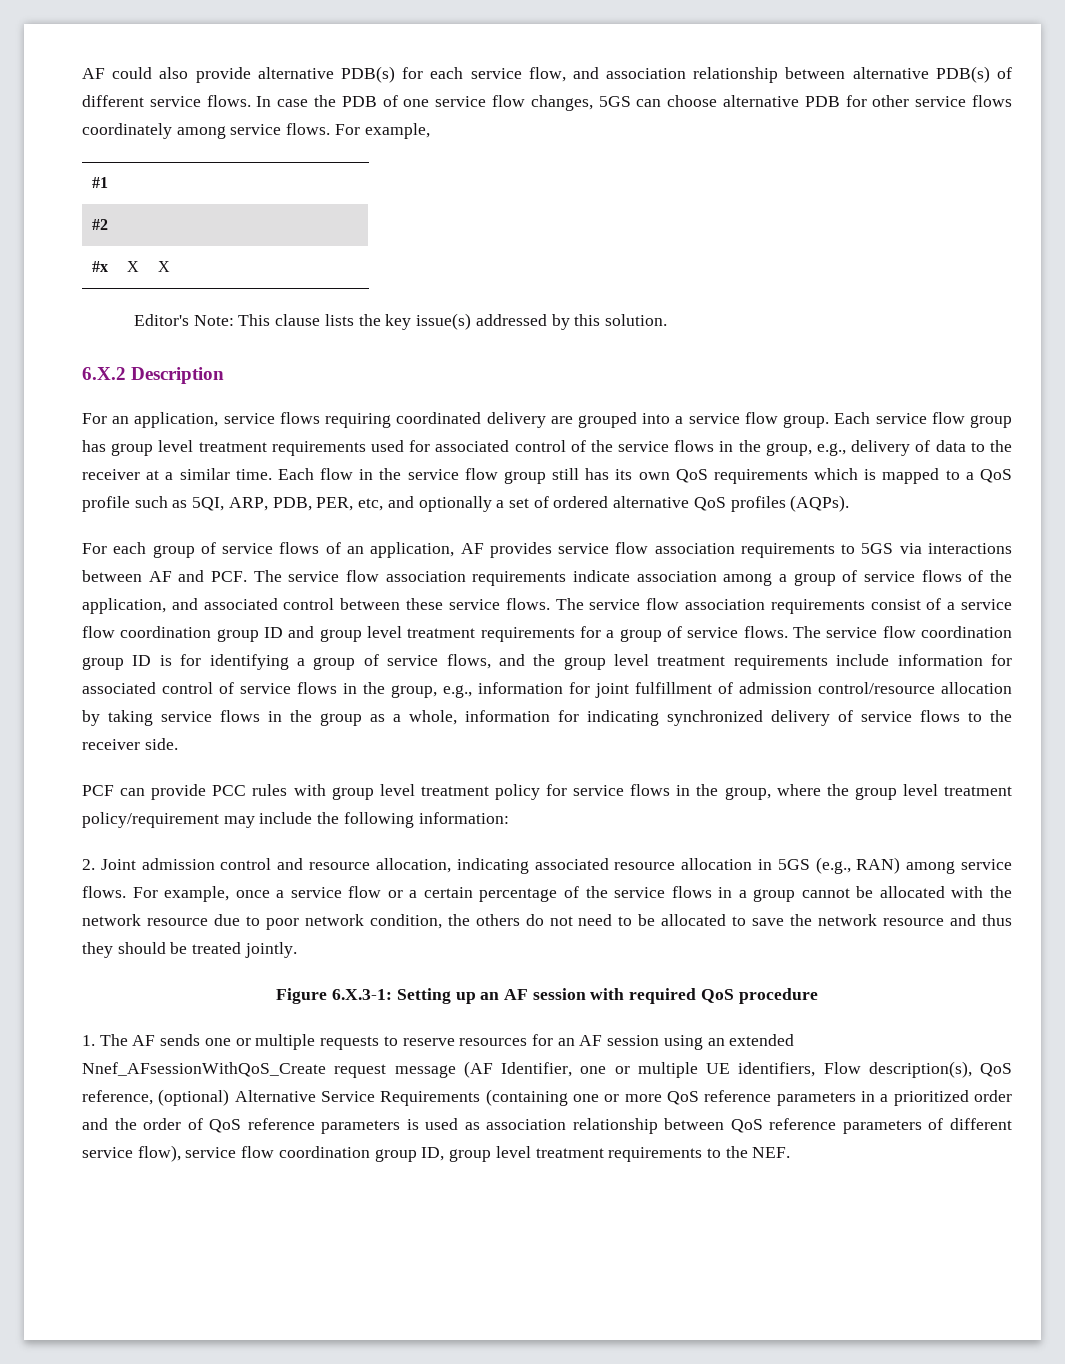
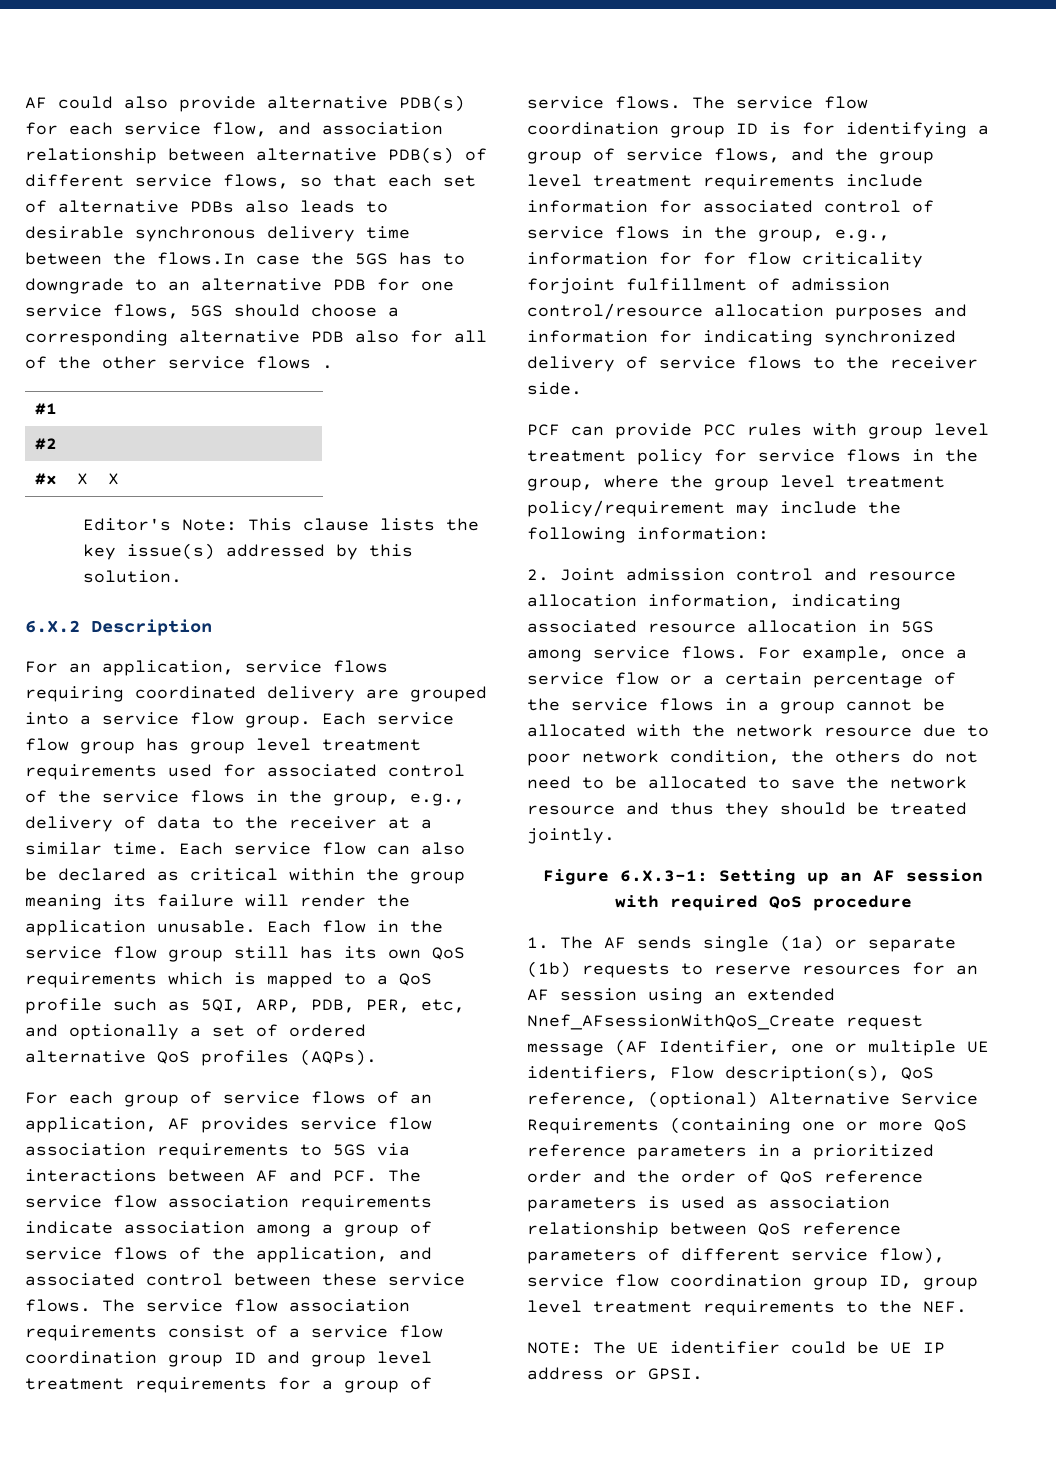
- AF could also provide alternative PDB(s) for each service flow, and association relationship between alternative PDB(s) of different service flows. In case the PDB of one service flow changes, 5GS can choose alternative PDB for other service flows coordinately among service flows. For example,
+ AF could also provide alternative PDB(s) for each service flow, and association relationship between alternative PDB(s) of different service flows, so that each set of alternative PDBs also leads to desirable synchronous delivery time between the flows.In case the 5GS has to downgrade to an alternative PDB for one service flows, 5GS should choose a corresponding alternative PDB also for all of the other service flows .
- Each flow in the service flow group still has its own QoS requirements which is mapped to a QoS profile such as 5QI, ARP, PDB, PER, etc, and optionally a set of ordered alternative QoS profiles (AQPs).
+ Each service flow can also be declared as critical within the group meaning its failure will render the application unusable. Each flow in the service flow group still has its own QoS requirements which is mapped to a QoS profile such as 5QI, ARP, PDB, PER, etc, and optionally a set of ordered alternative QoS profiles (AQPs).
- The service flow coordination group ID is for identifying a group of service flows, and the group level treatment requirements include information for associated control of service flows in the group, e.g., information for joint fulfillment of admission control/resource allocation by taking service flows in the group as a whole, information for indicating synchronized delivery of service flows to the receiver side.
+ The service flow coordination group ID is for identifying a group of service flows, and the group level treatment requirements include information for associated control of service flows in the group, e.g., information for for flow criticality forjoint fulfillment of admission control/resource allocation purposes and information for indicating synchronized delivery of service flows to the receiver side.
- 2. Joint admission control and resource allocation, indicating associated resource allocation in 5GS (e.g., RAN) among service flows.
+ 2. Joint admission control and resource allocation information, indicating associated resource allocation in 5GS among service flows.
- 1. The AF sends one or multiple requests to reserve resources for an AF session using an extended Nnef_AFsessionWithQoS_Create request message (AF Identifier, one or multiple UE identifiers, Flow description(s), QoS reference, (optional) Alternative Service Requirements (containing one or more QoS reference parameters in a prioritized order and the order of QoS reference parameters is used as association relationship between QoS reference parameters of different service flow), service flow coordination group ID, group level treatment requirements to the NEF.
+ 1. The AF sends single (1a) or separate (1b) requests to reserve resources for an AF session using an extended Nnef_AFsessionWithQoS_Create request message (AF Identifier, one or multiple UE identifiers, Flow description(s), QoS reference, (optional) Alternative Service Requirements (containing one or more QoS reference parameters in a prioritized order and the order of QoS reference parameters is used as association relationship between QoS reference parameters of different service flow), service flow coordination group ID, group level treatment requirements to the NEF.
+ NOTE: The UE identifier could be UE IP address or GPSI.

